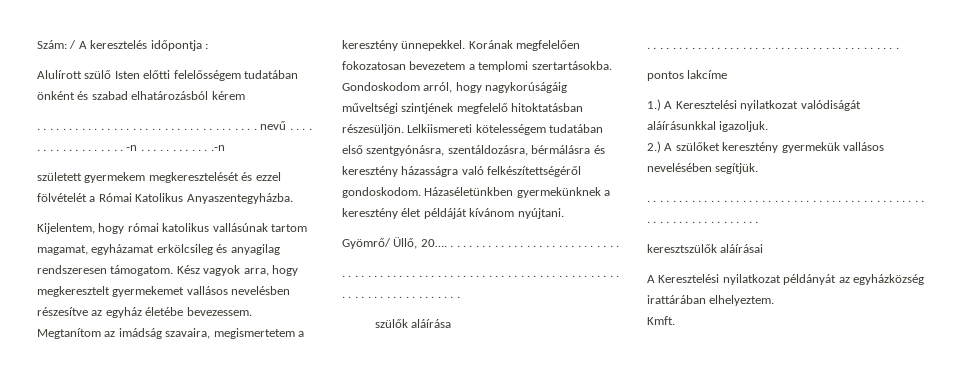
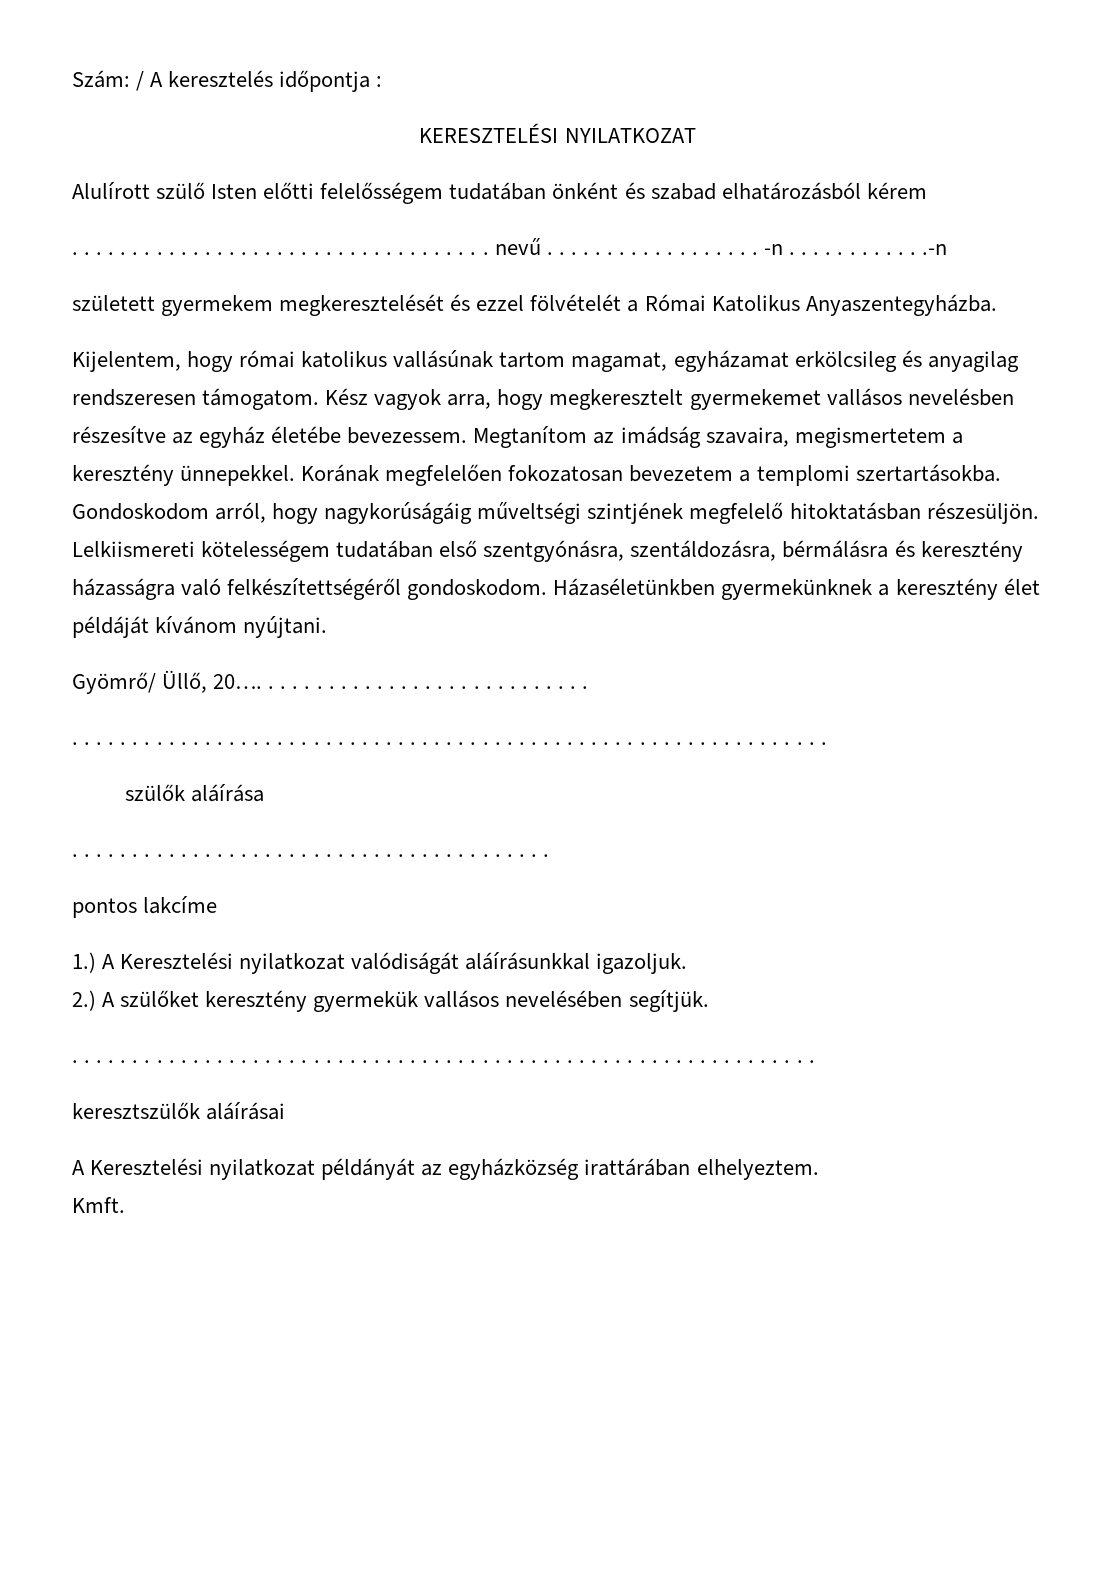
+ KERESZTELÉSI NYILATKOZAT

